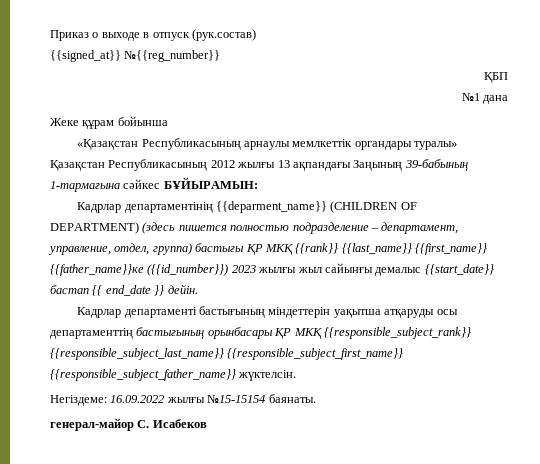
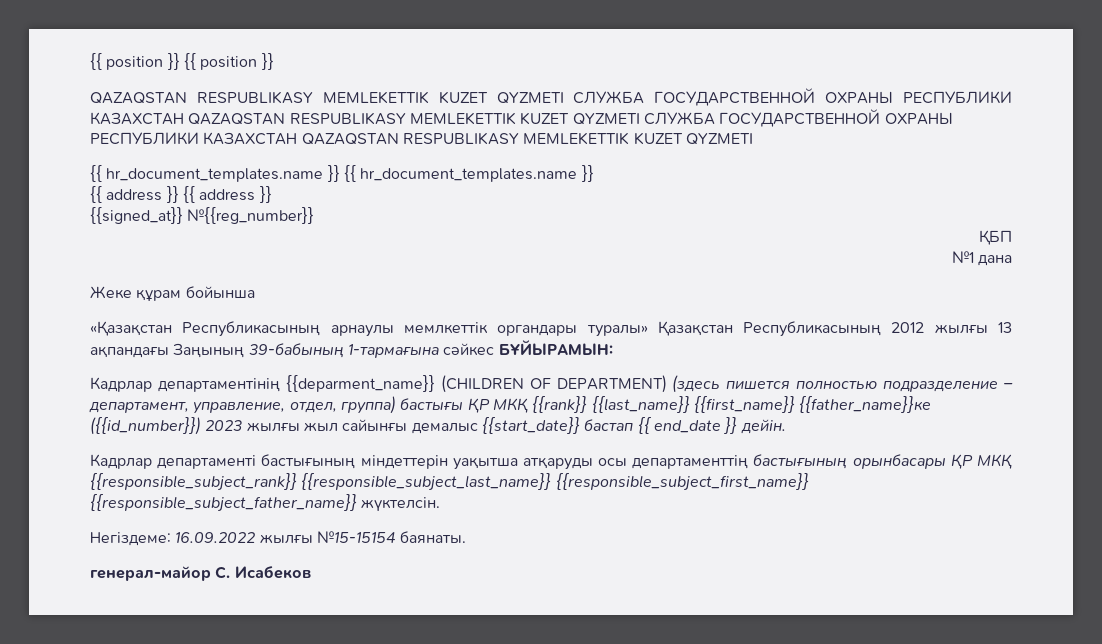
- Приказ о выходе в отпуск (рук.состав)
+ {{ position }} {{ position }}
+ QAZAQSTAN RESPUBLIKASY MEMLEKETTIK KUZET QYZMETI СЛУЖБА ГОСУДАРСТВЕННОЙ ОХРАНЫ РЕСПУБЛИКИ КАЗАХСТАН QAZAQSTAN RESPUBLIKASY MEMLEKETTIK KUZET QYZMETI СЛУЖБА ГОСУДАРСТВЕННОЙ ОХРАНЫ РЕСПУБЛИКИ КАЗАХСТАН QAZAQSTAN RESPUBLIKASY MEMLEKETTIK KUZET QYZMETI
+ {{ hr_document_templates.name }} {{ hr_document_templates.name }}
+ {{ address }} {{ address }}

